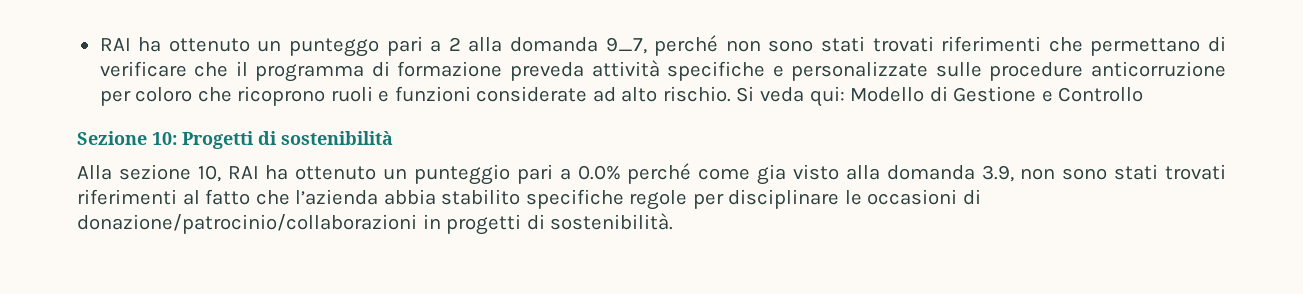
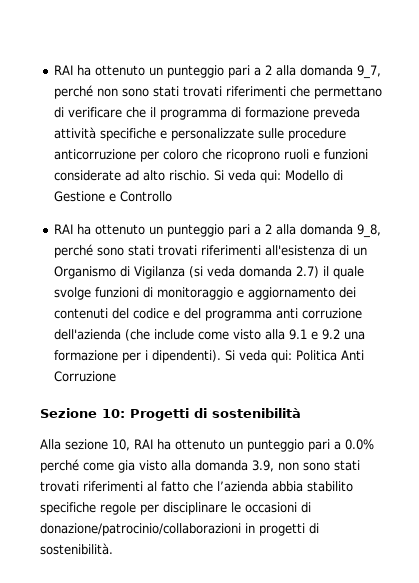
- RAI ha ottenuto un punteggo pari a 2 alla domanda 9_7, perché non sono stati trovati riferimenti che permettano di verificare che il programma di formazione preveda attività specifiche e personalizzate sulle procedure anticorruzione per coloro che ricoprono ruoli e funzioni considerate ad alto rischio.
+ RAI ha ottenuto un punteggio pari a 2 alla domanda 9_7, perché non sono stati trovati riferimenti che permettano di verificare che il programma di formazione preveda attività specifiche e personalizzate sulle procedure anticorruzione per coloro che ricoprono ruoli e funzioni considerate ad alto rischio.
+ RAI ha ottenuto un punteggio pari a 2 alla domanda 9_8, perché sono stati trovati riferimenti all'esistenza di un Organismo di Vigilanza (si veda domanda 2.7) il quale svolge funzioni di monitoraggio e aggiornamento dei contenuti del codice e del programma anti corruzione dell'azienda (che include come visto alla 9.1 e 9.2 una formazione per i dipendenti). Si veda qui: Politica Anti Corruzione

